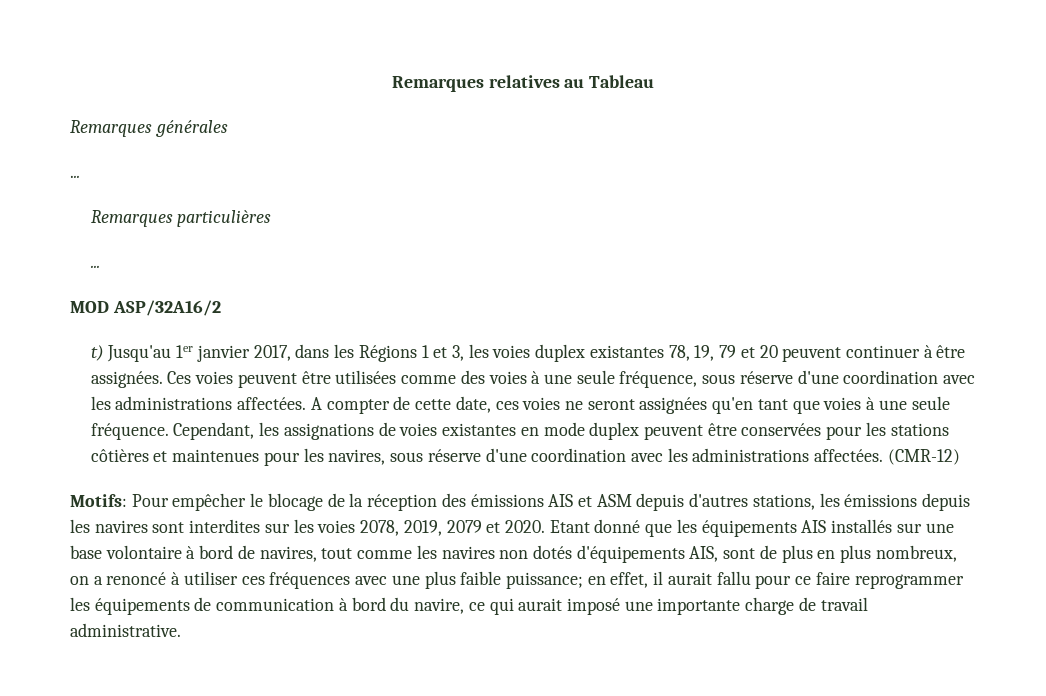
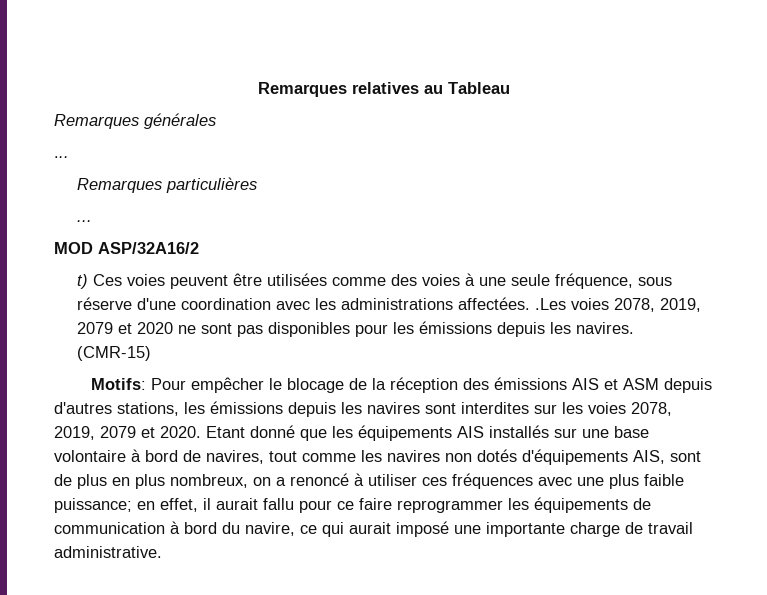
- t) Jusqu'au 1er janvier 2017, dans les Régions 1 et 3, les voies duplex existantes 78, 19, 79 et 20 peuvent continuer à être assignées. Ces voies peuvent être utilisées comme des voies à une seule fréquence, sous réserve d'une coordination avec les administrations affectées. A compter de cette date, ces voies ne seront assignées qu'en tant que voies à une seule fréquence. Cependant, les assignations de voies existantes en mode duplex peuvent être conservées pour les stations côtières et maintenues pour les navires, sous réserve d'une coordination avec les administrations affectées. (CMR-12)
+ t) Ces voies peuvent être utilisées comme des voies à une seule fréquence, sous réserve d'une coordination avec les administrations affectées. .Les voies 2078, 2019, 2079 et 2020 ne sont pas disponibles pour les émissions depuis les navires. (CMR-15)

